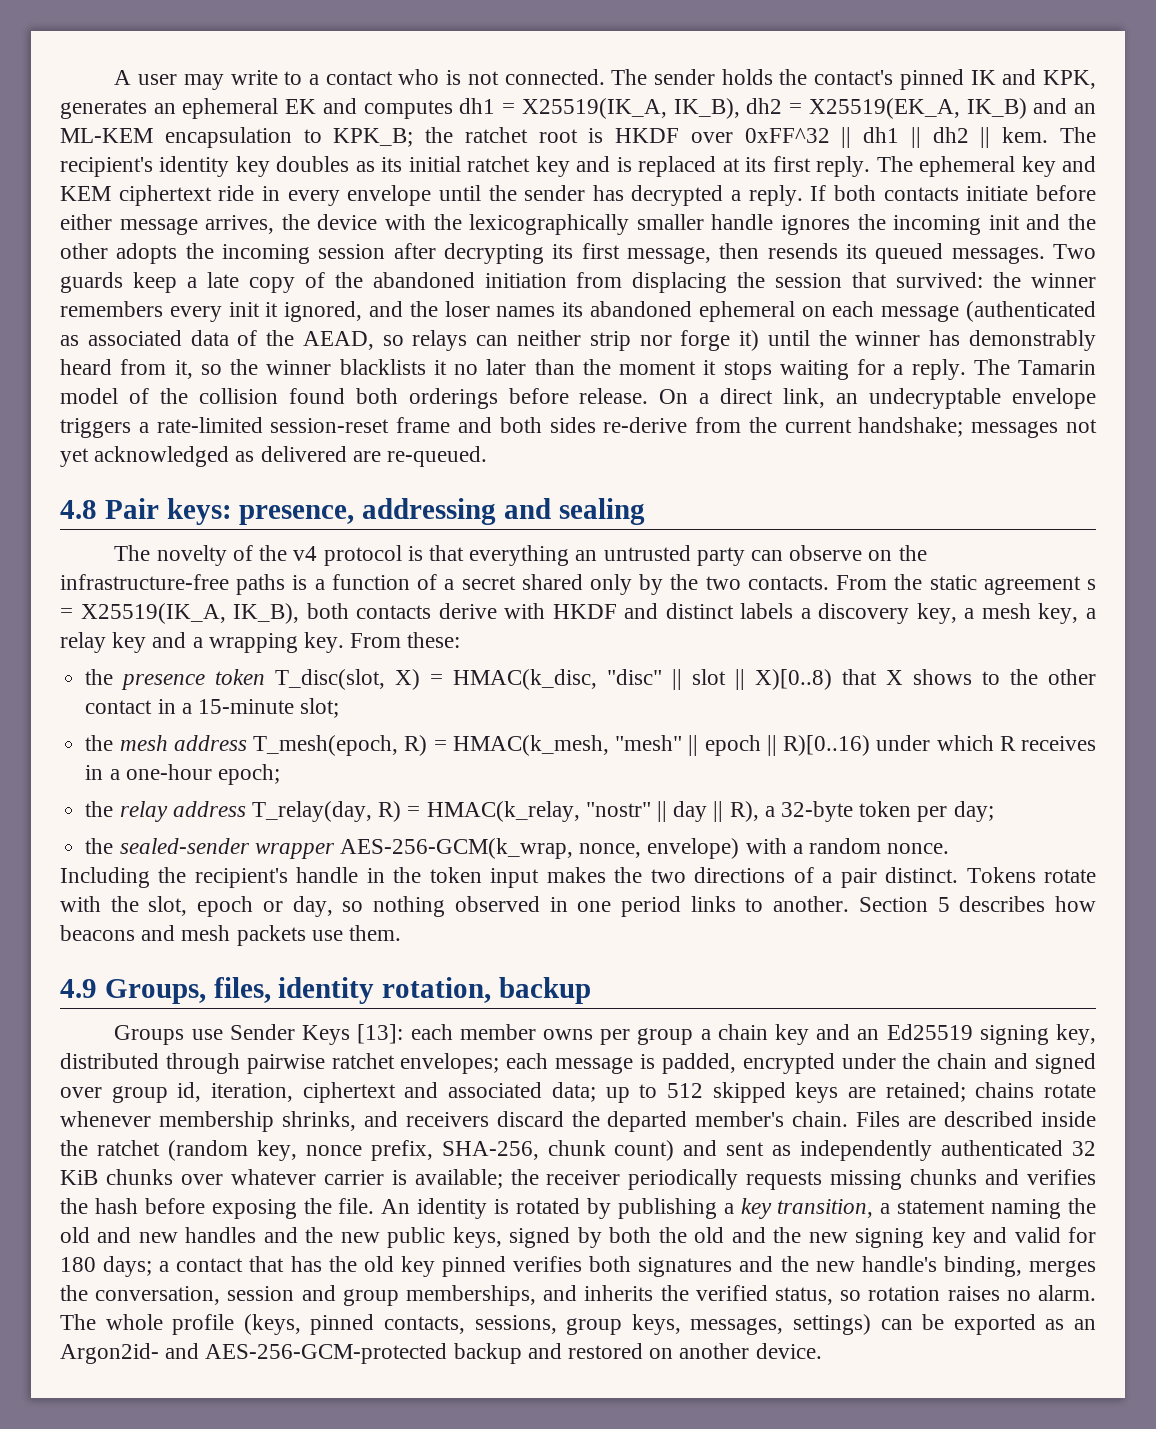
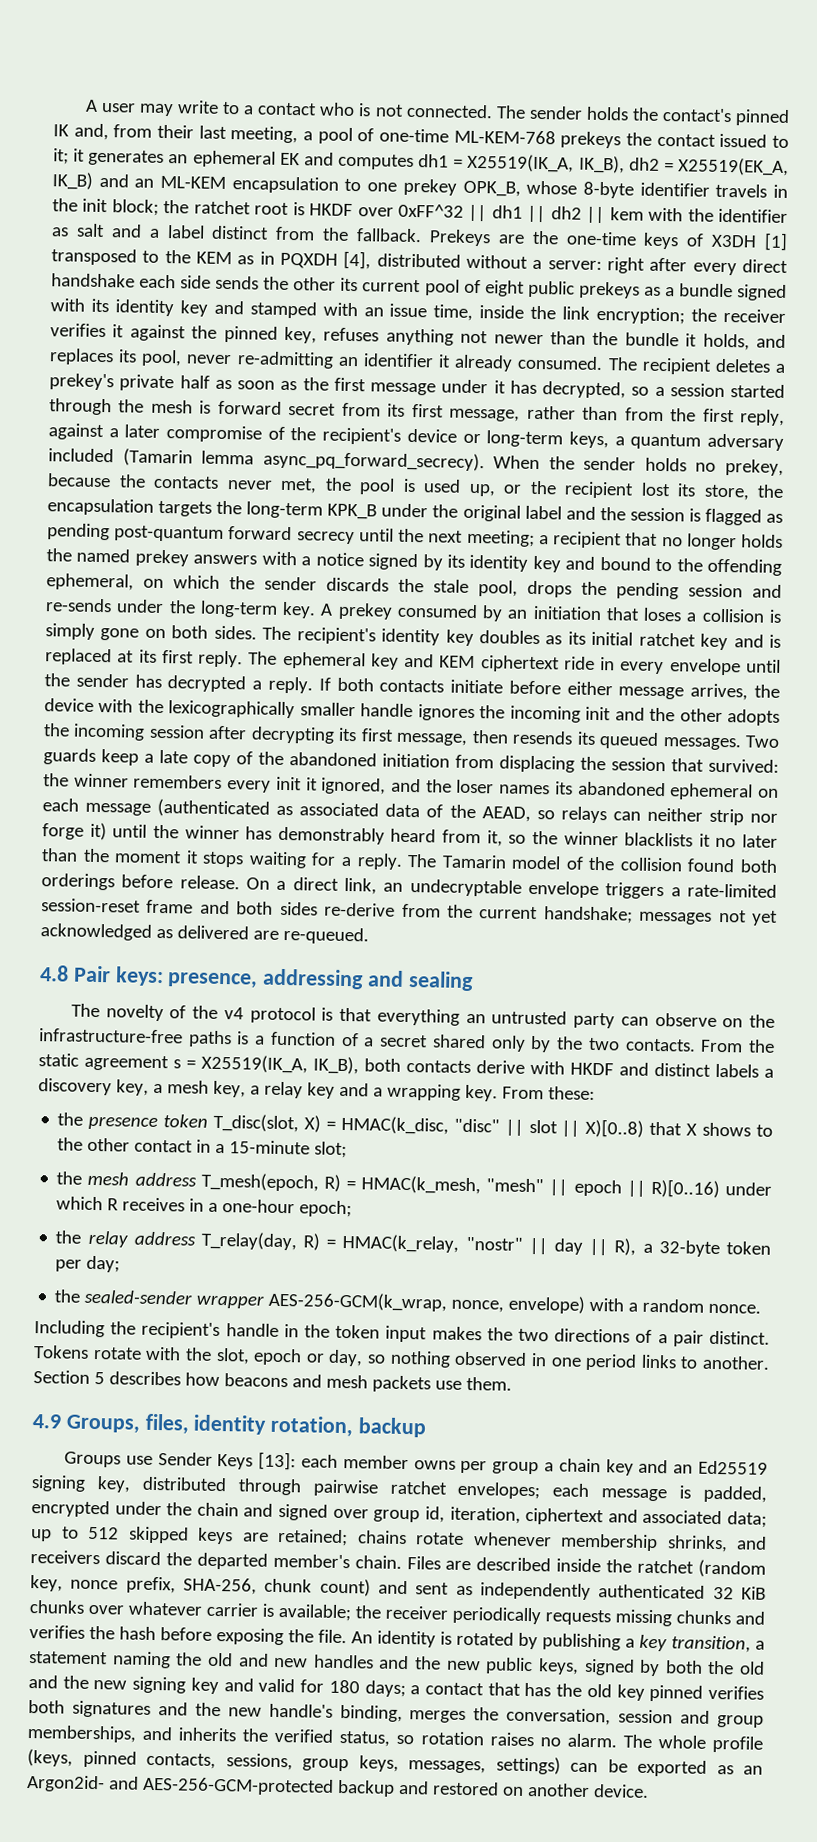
- The sender holds the contact's pinned IK and KPK, generates an ephemeral EK and computes dh1 = X25519(IK_A, IK_B), dh2 = X25519(EK_A, IK_B) and an ML-KEM encapsulation to KPK_B; the ratchet root is HKDF over 0xFF^32 || dh1 || dh2 || kem.
+ The sender holds the contact's pinned IK and, from their last meeting, a pool of one-time ML-KEM-768 prekeys the contact issued to it; it generates an ephemeral EK and computes dh1 = X25519(IK_A, IK_B), dh2 = X25519(EK_A, IK_B) and an ML-KEM encapsulation to one prekey OPK_B, whose 8-byte identifier travels in the init block; the ratchet root is HKDF over 0xFF^32 || dh1 || dh2 || kem with the identifier as salt and a label distinct from the fallback. Prekeys are the one-time keys of X3DH [1] transposed to the KEM as in PQXDH [4], distributed without a server: right after every direct handshake each side sends the other its current pool of eight public prekeys as a bundle signed with its identity key and stamped with an issue time, inside the link encryption; the receiver verifies it against the pinned key, refuses anything not newer than the bundle it holds, and replaces its pool, never re-admitting an identifier it already consumed. The recipient deletes a prekey's private half as soon as the first message under it has decrypted, so a session started through the mesh is forward secret from its first message, rather than from the first reply, against a later compromise of the recipient's device or long-term keys, a quantum adversary included (Tamarin lemma async_pq_forward_secrecy). When the sender holds no prekey, because the contacts never met, the pool is used up, or the recipient lost its store, the encapsulation targets the long-term KPK_B under the original label and the session is flagged as pending post-quantum forward secrecy until the next meeting; a recipient that no longer holds the named prekey answers with a notice signed by its identity key and bound to the offending ephemeral, on which the sender discards the stale pool, drops the pending session and re-sends under the long-term key. A prekey consumed by an initiation that loses a collision is simply gone on both sides.

